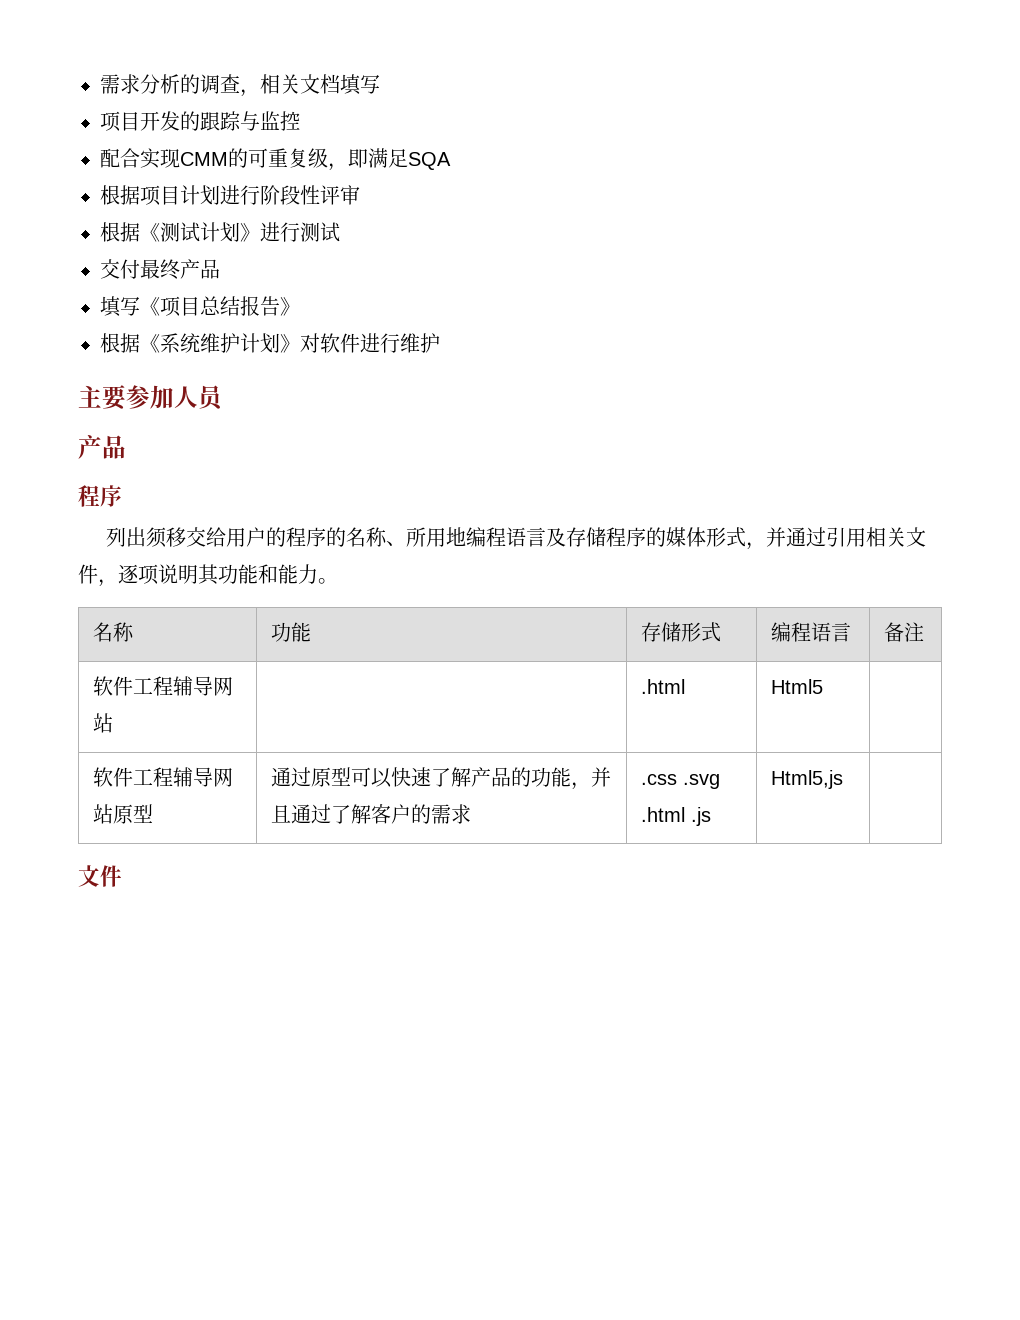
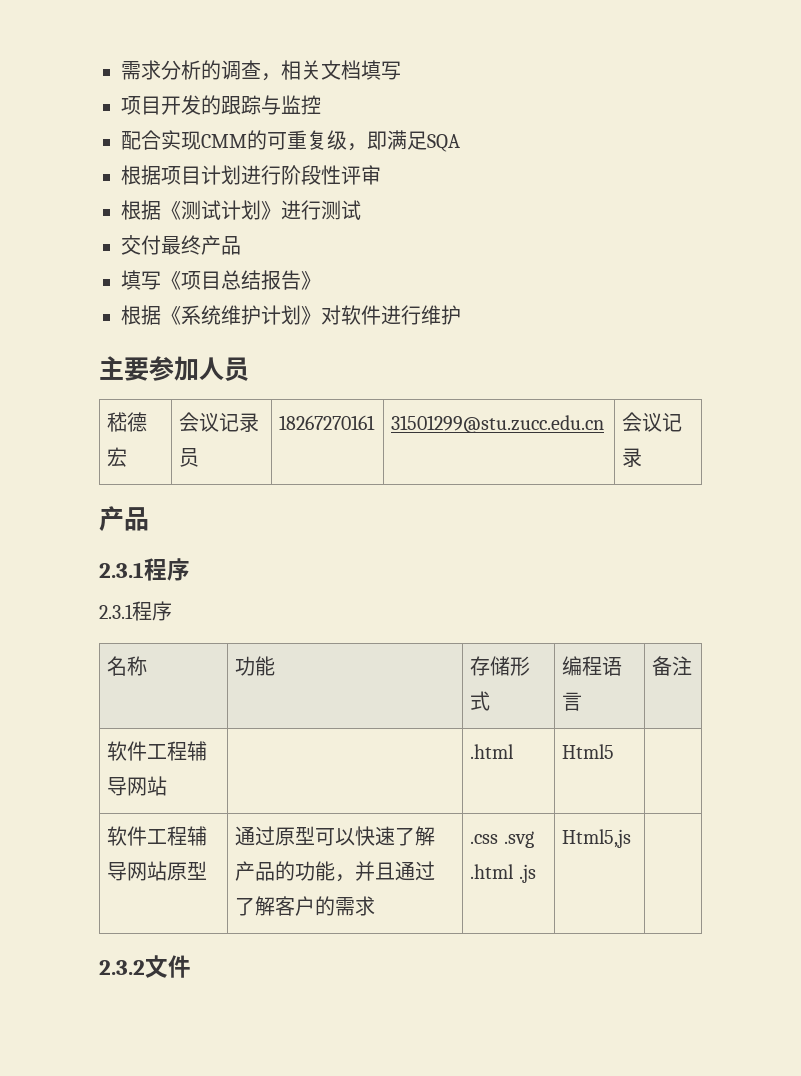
  主要参加人员
+ 嵇德宏 | 会议记录员 | 18267270161 | 31501299@stu.zucc.edu.cn | 会议记录
  产品
- 程序
- 列出须移交给用户的程序的名称、所用地编程语言及存储程序的媒体形式，并通过引用相关文件，逐项说明其功能和能力。
+ 2.3.1程序
+ 2.3.1程序
  软件工程辅导网站原型 | 通过原型可以快速了解产品的功能，并且通过了解客户的需求 | .css .svg .html .js | Html5,js |
- 文件
+ 2.3.2文件

